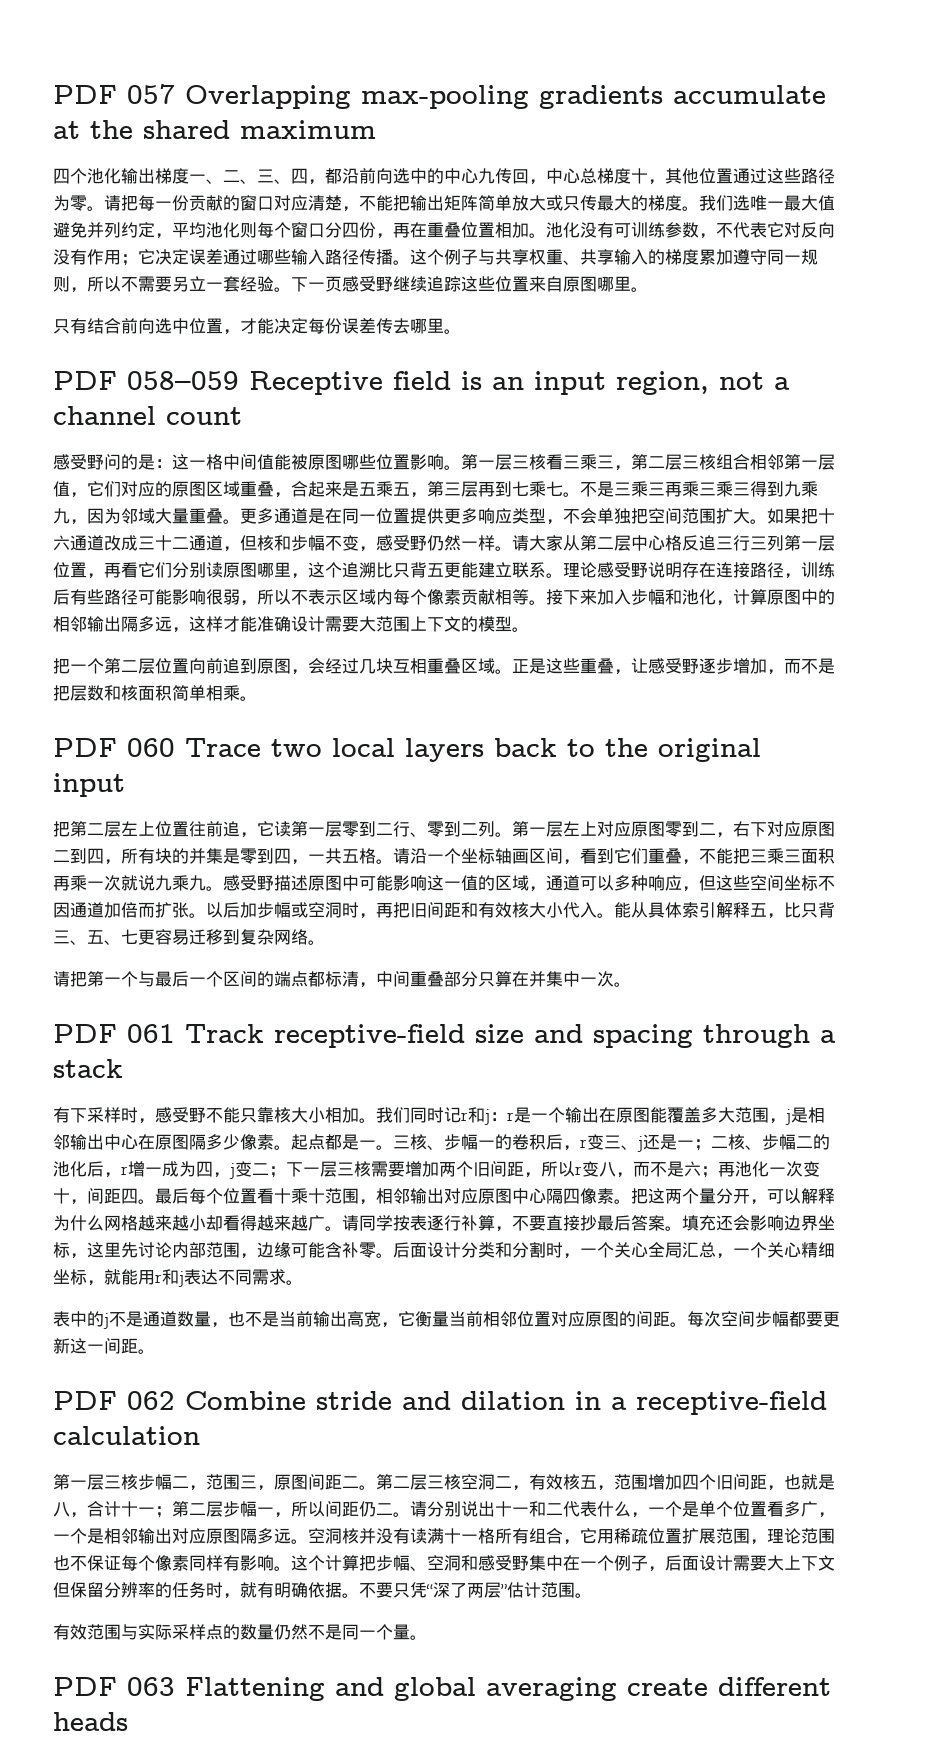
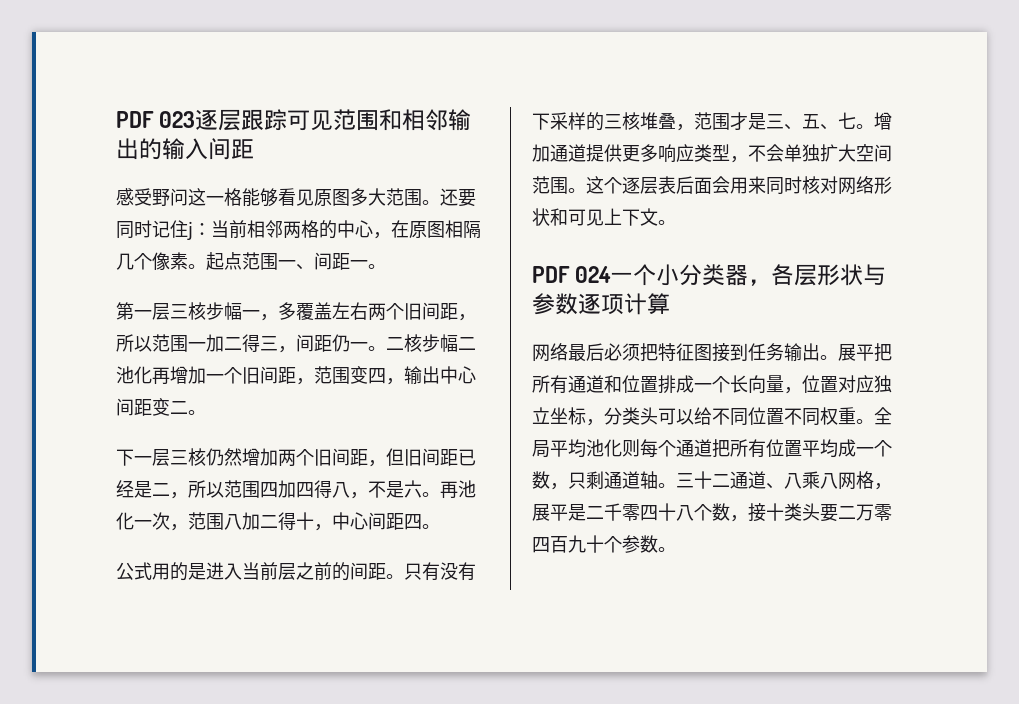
- PDF 057 Overlapping max-pooling gradients accumulate at the shared maximum
- 四个池化输出梯度一、二、三、四，都沿前向选中的中心九传回，中心总梯度十，其他位置通过这些路径为零。请把每一份贡献的窗口对应清楚，不能把输出矩阵简单放大或只传最大的梯度。我们选唯一最大值避免并列约定，平均池化则每个窗口分四份，再在重叠位置相加。池化没有可训练参数，不代表它对反向没有作用；它决定误差通过哪些输入路径传播。这个例子与共享权重、共享输入的梯度累加遵守同一规则，所以不需要另立一套经验。下一页感受野继续追踪这些位置来自原图哪里。
- 只有结合前向选中位置，才能决定每份误差传去哪里。
- PDF 058–059 Receptive field is an input region, not a channel count
- 感受野问的是：这一格中间值能被原图哪些位置影响。第一层三核看三乘三，第二层三核组合相邻第一层值，它们对应的原图区域重叠，合起来是五乘五，第三层再到七乘七。不是三乘三再乘三乘三得到九乘九，因为邻域大量重叠。更多通道是在同一位置提供更多响应类型，不会单独把空间范围扩大。如果把十六通道改成三十二通道，但核和步幅不变，感受野仍然一样。请大家从第二层中心格反追三行三列第一层位置，再看它们分别读原图哪里，这个追溯比只背五更能建立联系。理论感受野说明存在连接路径，训练后有些路径可能影响很弱，所以不表示区域内每个像素贡献相等。接下来加入步幅和池化，计算原图中的相邻输出隔多远，这样才能准确设计需要大范围上下文的模型。
- 把一个第二层位置向前追到原图，会经过几块互相重叠区域。正是这些重叠，让感受野逐步增加，而不是把层数和核面积简单相乘。
- PDF 060 Trace two local layers back to the original input
- 把第二层左上位置往前追，它读第一层零到二行、零到二列。第一层左上对应原图零到二，右下对应原图二到四，所有块的并集是零到四，一共五格。请沿一个坐标轴画区间，看到它们重叠，不能把三乘三面积再乘一次就说九乘九。感受野描述原图中可能影响这一值的区域，通道可以多种响应，但这些空间坐标不因通道加倍而扩张。以后加步幅或空洞时，再把旧间距和有效核大小代入。能从具体索引解释五，比只背三、五、七更容易迁移到复杂网络。
- 请把第一个与最后一个区间的端点都标清，中间重叠部分只算在并集中一次。
- PDF 061 Track receptive-field size and spacing through a stack
- 有下采样时，感受野不能只靠核大小相加。我们同时记r和j：r是一个输出在原图能覆盖多大范围，j是相邻输出中心在原图隔多少像素。起点都是一。三核、步幅一的卷积后，r变三、j还是一；二核、步幅二的池化后，r增一成为四，j变二；下一层三核需要增加两个旧间距，所以r变八，而不是六；再池化一次变十，间距四。最后每个位置看十乘十范围，相邻输出对应原图中心隔四像素。把这两个量分开，可以解释为什么网格越来越小却看得越来越广。请同学按表逐行补算，不要直接抄最后答案。填充还会影响边界坐标，这里先讨论内部范围，边缘可能含补零。后面设计分类和分割时，一个关心全局汇总，一个关心精细坐标，就能用r和j表达不同需求。
- 表中的j不是通道数量，也不是当前输出高宽，它衡量当前相邻位置对应原图的间距。每次空间步幅都要更新这一间距。
- PDF 062 Combine stride and dilation in a receptive-field calculation
- 第一层三核步幅二，范围三，原图间距二。第二层三核空洞二，有效核五，范围增加四个旧间距，也就是八，合计十一；第二层步幅一，所以间距仍二。请分别说出十一和二代表什么，一个是单个位置看多广，一个是相邻输出对应原图隔多远。空洞核并没有读满十一格所有组合，它用稀疏位置扩展范围，理论范围也不保证每个像素同样有影响。这个计算把步幅、空洞和感受野集中在一个例子，后面设计需要大上下文但保留分辨率的任务时，就有明确依据。不要只凭“深了两层”估计范围。
- 有效范围与实际采样点的数量仍然不是同一个量。
- PDF 063 Flattening and global averaging create different heads
+ PDF 023逐层跟踪可见范围和相邻输出的输入间距
+ 感受野问这一格能够看见原图多大范围。还要同时记住j：当前相邻两格的中心，在原图相隔几个像素。起点范围一、间距一。
+ 第一层三核步幅一，多覆盖左右两个旧间距，所以范围一加二得三，间距仍一。二核步幅二池化再增加一个旧间距，范围变四，输出中心间距变二。
+ 下一层三核仍然增加两个旧间距，但旧间距已经是二，所以范围四加四得八，不是六。再池化一次，范围八加二得十，中心间距四。
+ 公式用的是进入当前层之前的间距。只有没有下采样的三核堆叠，范围才是三、五、七。增加通道提供更多响应类型，不会单独扩大空间范围。这个逐层表后面会用来同时核对网络形状和可见上下文。
+ PDF 024一个小分类器，各层形状与参数逐项计算
+ 网络最后必须把特征图接到任务输出。展平把所有通道和位置排成一个长向量，位置对应独立坐标，分类头可以给不同位置不同权重。全局平均池化则每个通道把所有位置平均成一个数，只剩通道轴。三十二通道、八乘八网格，展平是二千零四十八个数，接十类头要二万零四百九十个参数。

